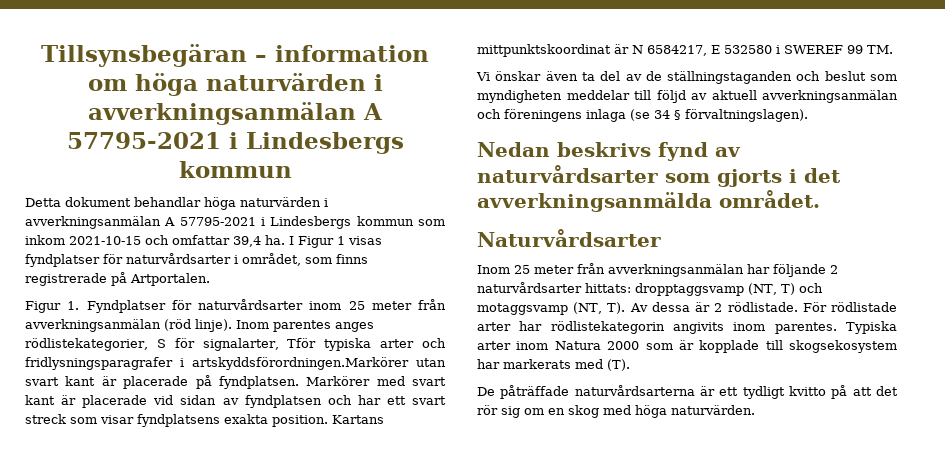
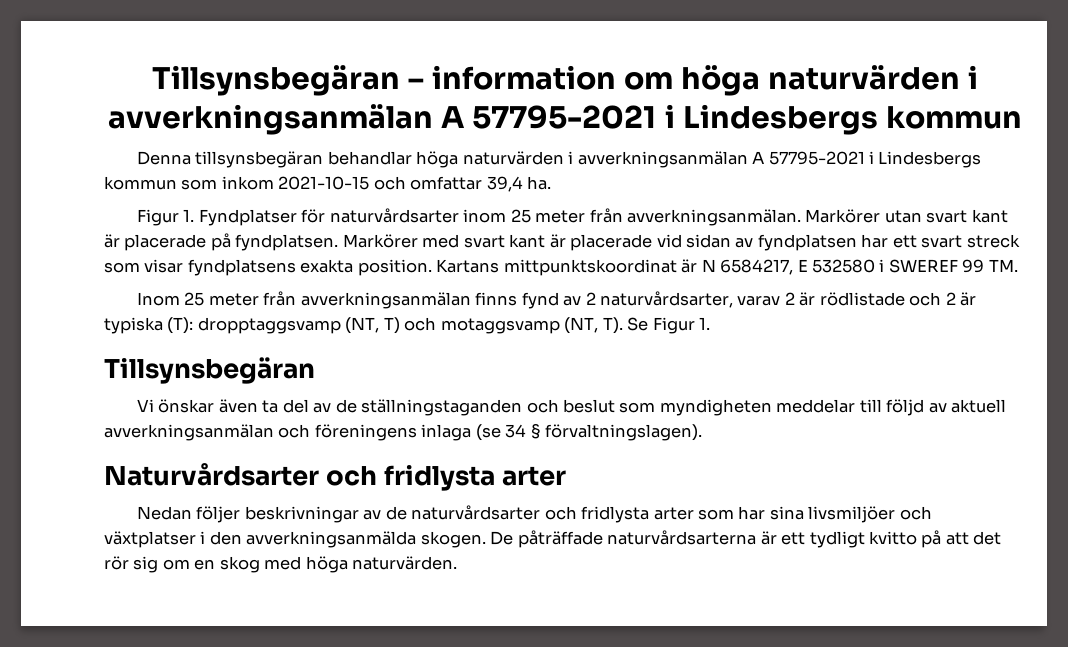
- Detta dokument behandlar höga naturvärden i avverkningsanmälan A 57795-2021 i Lindesbergs kommun som inkom 2021-10-15 och omfattar 39,4 ha. I Figur 1 visas fyndplatser för naturvårdsarter i området, som finns registrerade på Artportalen.
+ Denna tillsynsbegäran behandlar höga naturvärden i avverkningsanmälan A 57795-2021 i Lindesbergs kommun som inkom 2021-10-15 och omfattar 39,4 ha.
- Figur 1. Fyndplatser för naturvårdsarter inom 25 meter från avverkningsanmälan (röd linje). Inom parentes anges rödlistekategorier, S för signalarter, Tför typiska arter och fridlysningsparagrafer i artskyddsförordningen.Markörer utan svart kant är placerade på fyndplatsen.
+ Figur 1. Fyndplatser för naturvårdsarter inom 25 meter från avverkningsanmälan. Markörer utan svart kant är placerade på fyndplatsen.
- Markörer med svart kant är placerade vid sidan av fyndplatsen och har ett svart streck som visar fyndplatsens exakta position.
+ Markörer med svart kant är placerade vid sidan av fyndplatsen har ett svart streck som visar fyndplatsens exakta position.
+ Inom 25 meter från avverkningsanmälan finns fynd av 2 naturvårdsarter, varav 2 är rödlistade och 2 är typiska (T): dropptaggsvamp (NT, T) och motaggsvamp (NT, T). Se Figur 1.
+ Tillsynsbegäran
- Nedan beskrivs fynd av naturvårdsarter som gjorts i det avverkningsanmälda området.
- Naturvårdsarter
- Inom 25 meter från avverkningsanmälan har följande 2 naturvårdsarter hittats: dropptaggsvamp (NT, T) och motaggsvamp (NT, T). Av dessa är 2 rödlistade. För rödlistade arter har rödlistekategorin angivits inom parentes. Typiska arter inom Natura 2000 som är kopplade till skogsekosystem har markerats med (T).
- De påträffade naturvårdsarterna är ett tydligt kvitto på att det rör sig om en skog med höga naturvärden.
+ Naturvårdsarter och fridlysta arter
+ Nedan följer beskrivningar av de naturvårdsarter och fridlysta arter som har sina livsmiljöer och växtplatser i den avverkningsanmälda skogen. De påträffade naturvårdsarterna är ett tydligt kvitto på att det rör sig om en skog med höga naturvärden.

